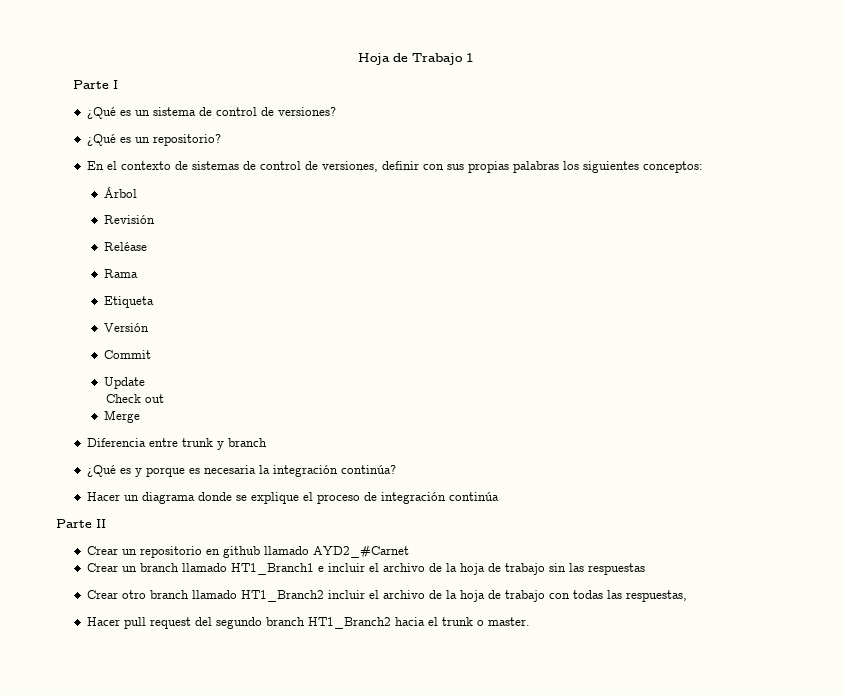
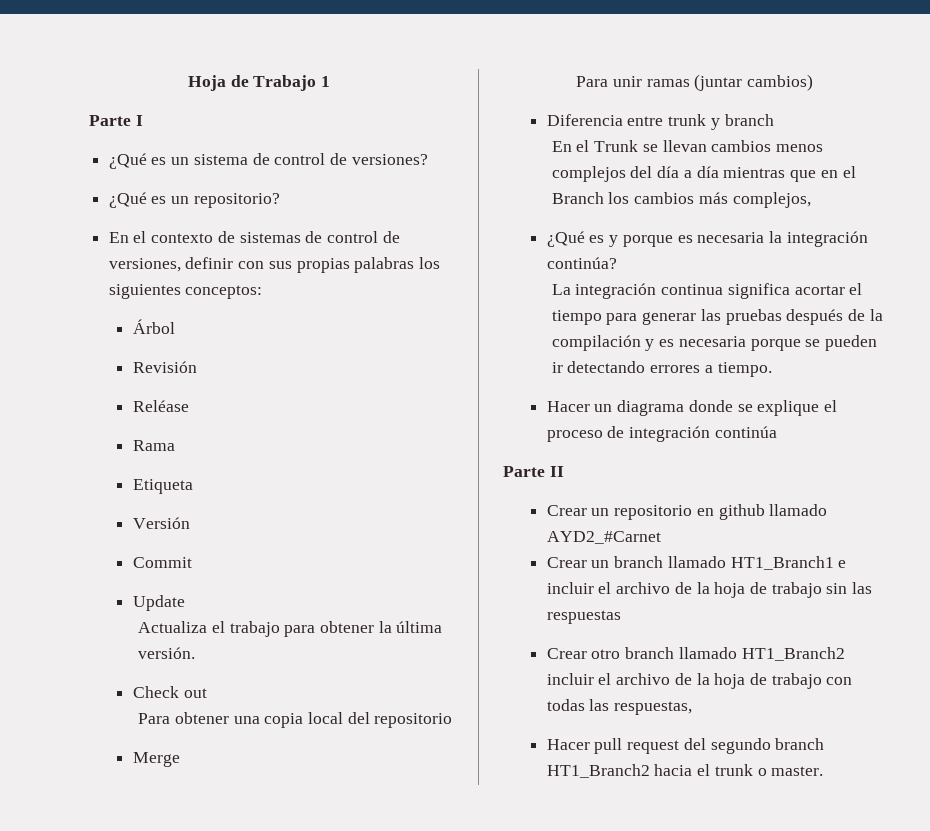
+ Actualiza el trabajo para obtener la última versión.
  Check out
+ Para obtener una copia local del repositorio
  Merge
+ Para unir ramas (juntar cambios)
+ En el Trunk se llevan cambios menos complejos del día a día mientras que en el Branch los cambios más complejos,
+ La integración continua significa acortar el tiempo para generar las pruebas después de la compilación y es necesaria porque se pueden ir detectando errores a tiempo.

